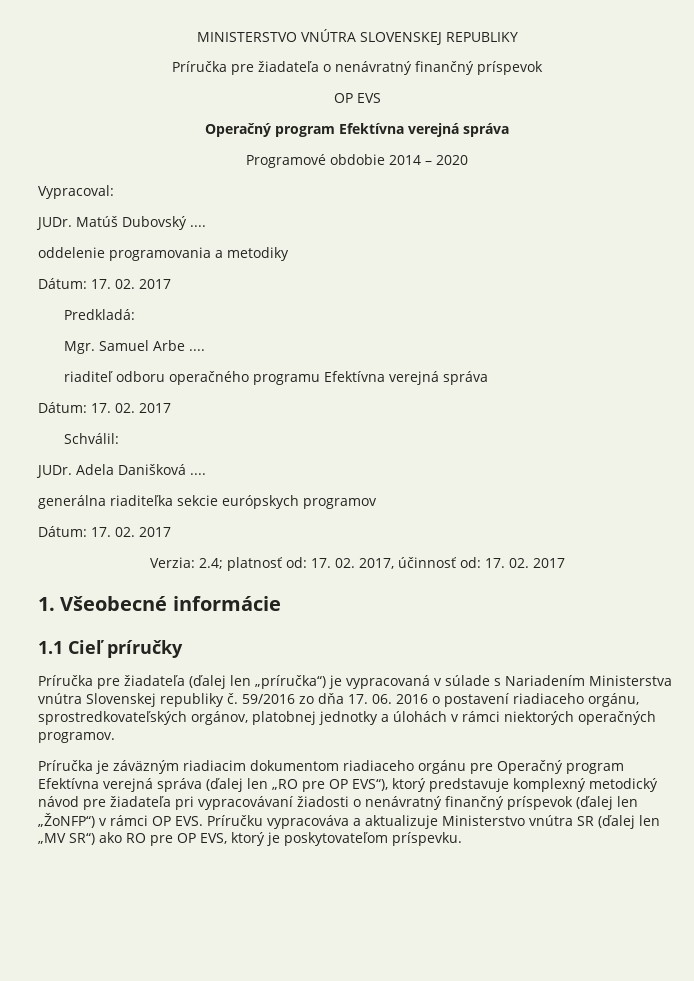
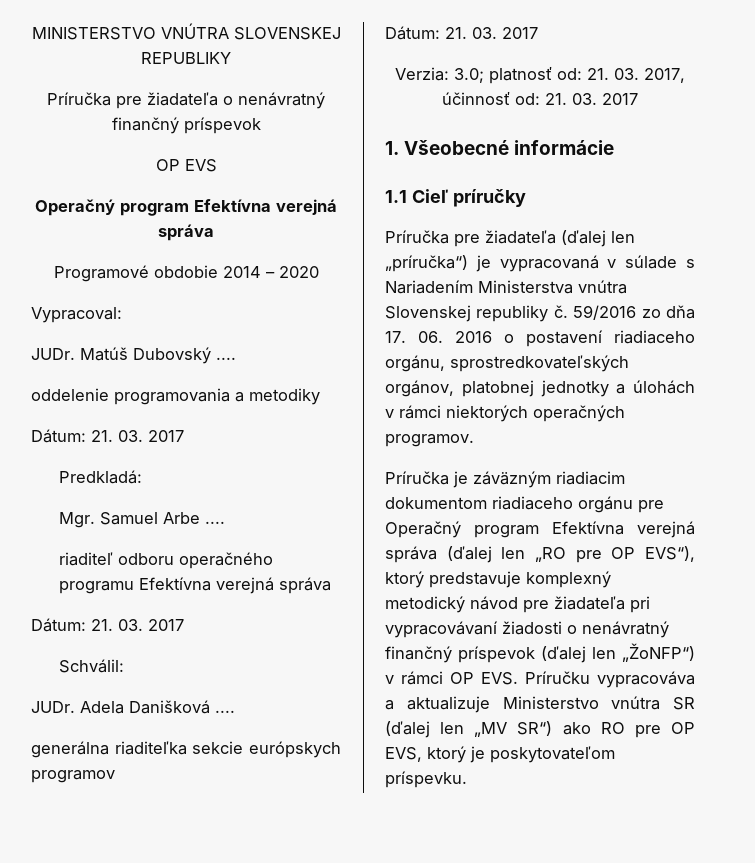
  oddelenie programovania a metodiky
- Dátum: 17. 02. 2017
+ Dátum: 21. 03. 2017
  riaditeľ odboru operačného programu Efektívna verejná správa
- Dátum: 17. 02. 2017
+ Dátum: 21. 03. 2017
  generálna riaditeľka sekcie európskych programov
- Dátum: 17. 02. 2017
+ Dátum: 21. 03. 2017
- Verzia: 2.4; platnosť od: 17. 02. 2017, účinnosť od: 17. 02. 2017
+ Verzia: 3.0; platnosť od: 21. 03. 2017, účinnosť od: 21. 03. 2017

